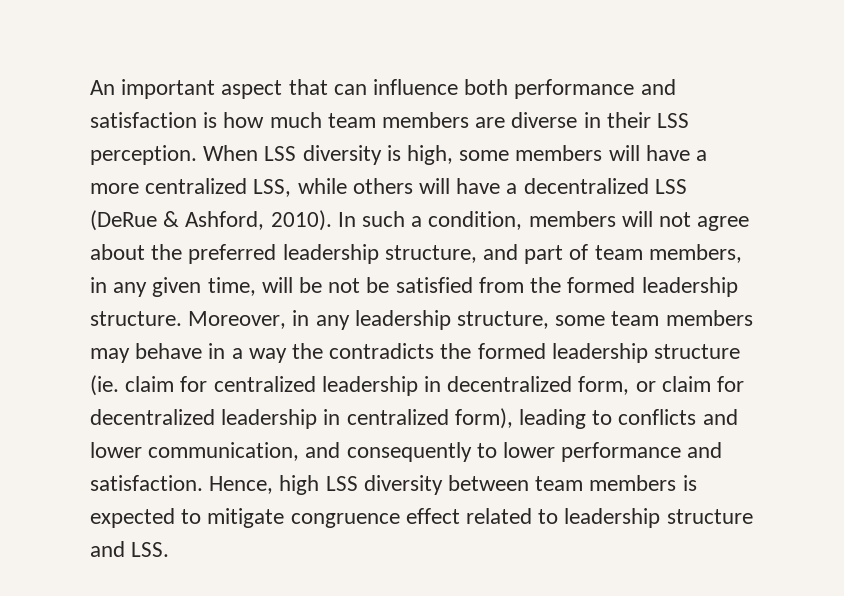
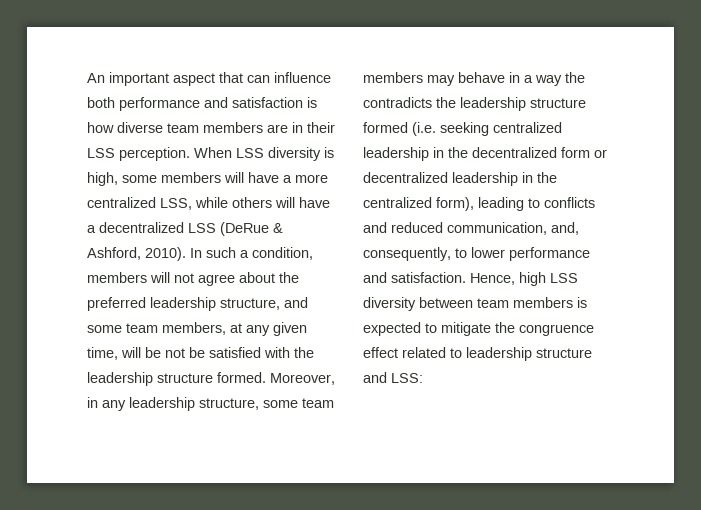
- An important aspect that can influence both performance and satisfaction is how much team members are diverse in their LSS perception.
+ An important aspect that can influence both performance and satisfaction is how diverse team members are in their LSS perception.
- In such a condition, members will not agree about the preferred leadership structure, and part of team members, in any given time, will be not be satisfied from the formed leadership structure.
+ In such a condition, members will not agree about the preferred leadership structure, and some team members, at any given time, will be not be satisfied with the leadership structure formed.
- Moreover, in any leadership structure, some team members may behave in a way the contradicts the formed leadership structure (ie. claim for centralized leadership in decentralized form, or claim for decentralized leadership in centralized form), leading to conflicts and lower communication, and consequently to lower performance and satisfaction.
+ Moreover, in any leadership structure, some team members may behave in a way the contradicts the leadership structure formed (i.e. seeking centralized leadership in the decentralized form or decentralized leadership in the centralized form), leading to conflicts and reduced communication, and, consequently, to lower performance and satisfaction.
- Hence, high LSS diversity between team members is expected to mitigate congruence effect related to leadership structure and LSS.
+ Hence, high LSS diversity between team members is expected to mitigate the congruence effect related to leadership structure and LSS:

